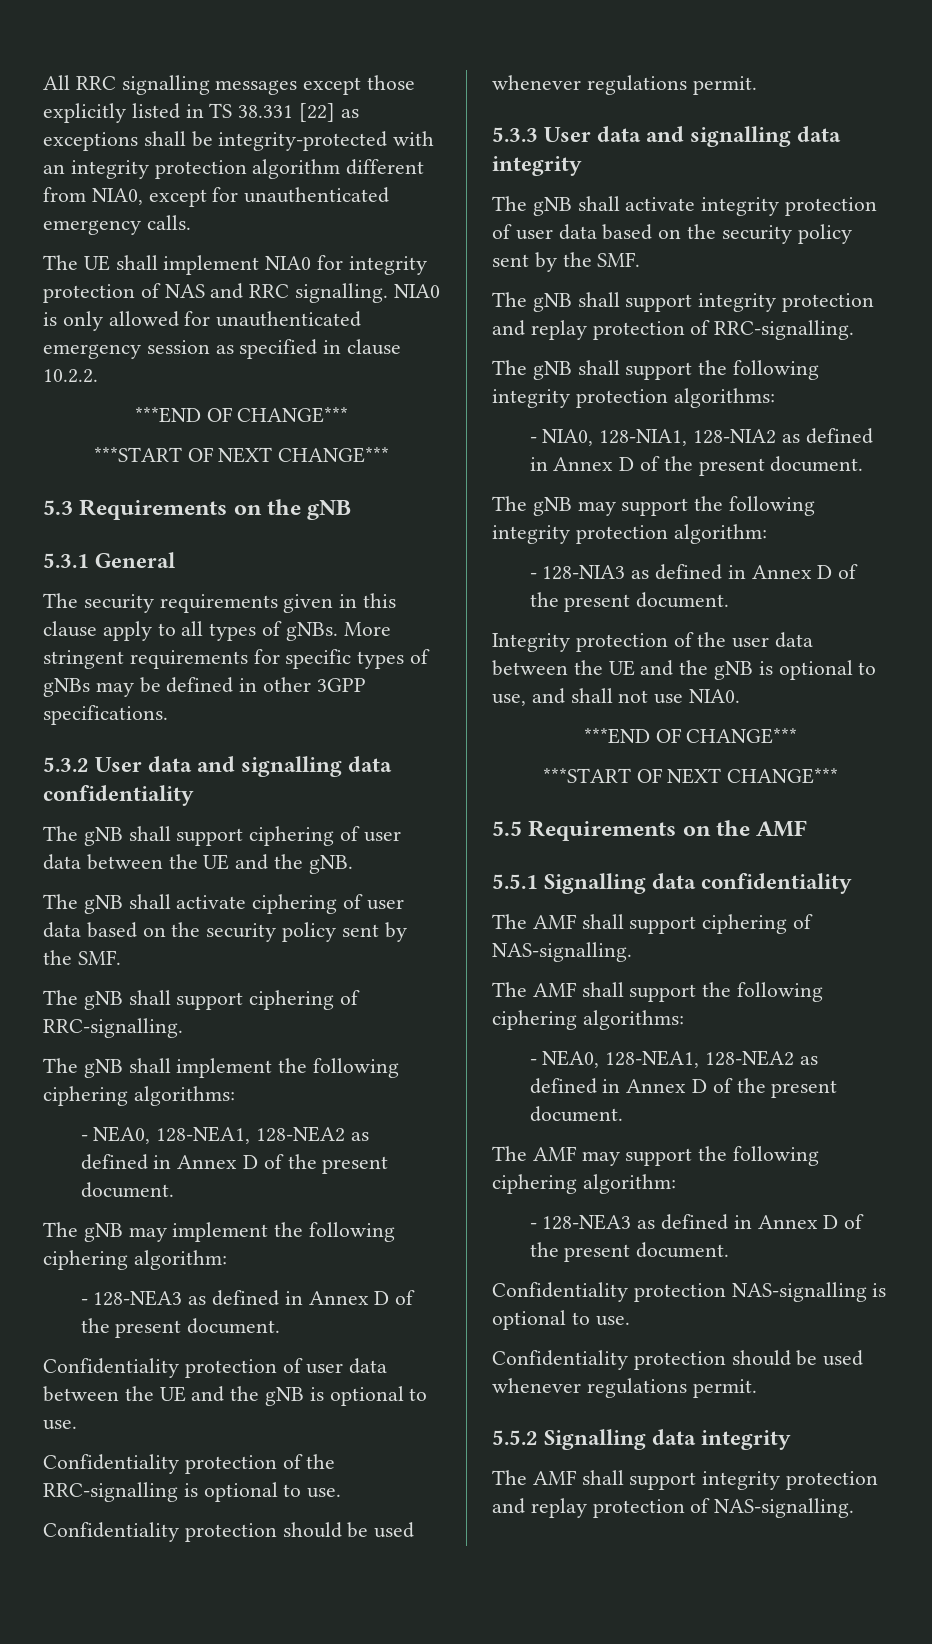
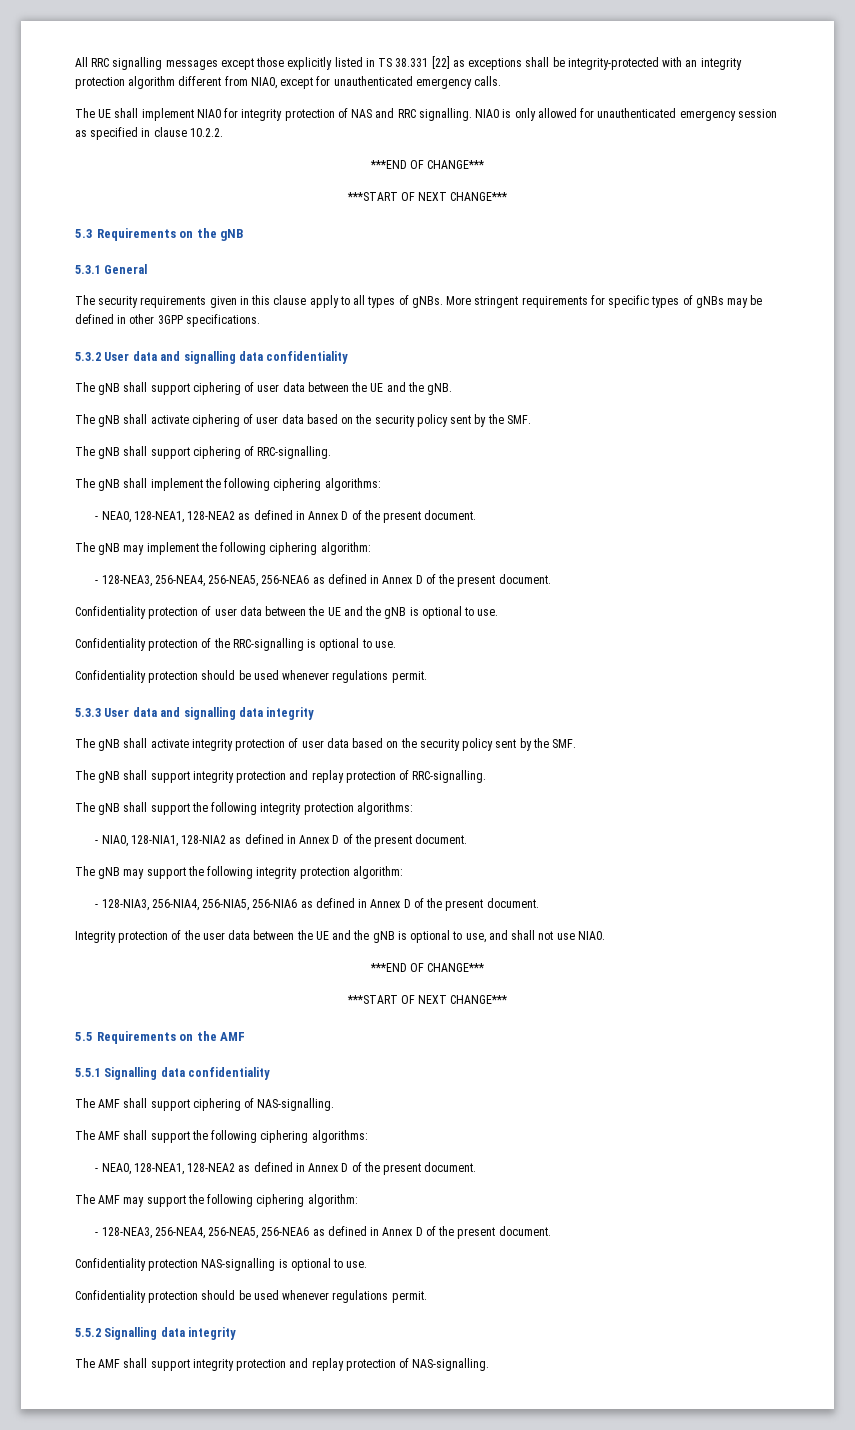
  The gNB may implement the following ciphering algorithm:
- - 128-NEA3 as defined in Annex D of the present document.
+ - 128-NEA3, 256-NEA4, 256-NEA5, 256-NEA6 as defined in Annex D of the present document.
- - 128-NIA3 as defined in Annex D of the present document.
+ - 128-NIA3, 256-NIA4, 256-NIA5, 256-NIA6 as defined in Annex D of the present document.
  The AMF may support the following ciphering algorithm:
- - 128-NEA3 as defined in Annex D of the present document.
+ - 128-NEA3, 256-NEA4, 256-NEA5, 256-NEA6 as defined in Annex D of the present document.

